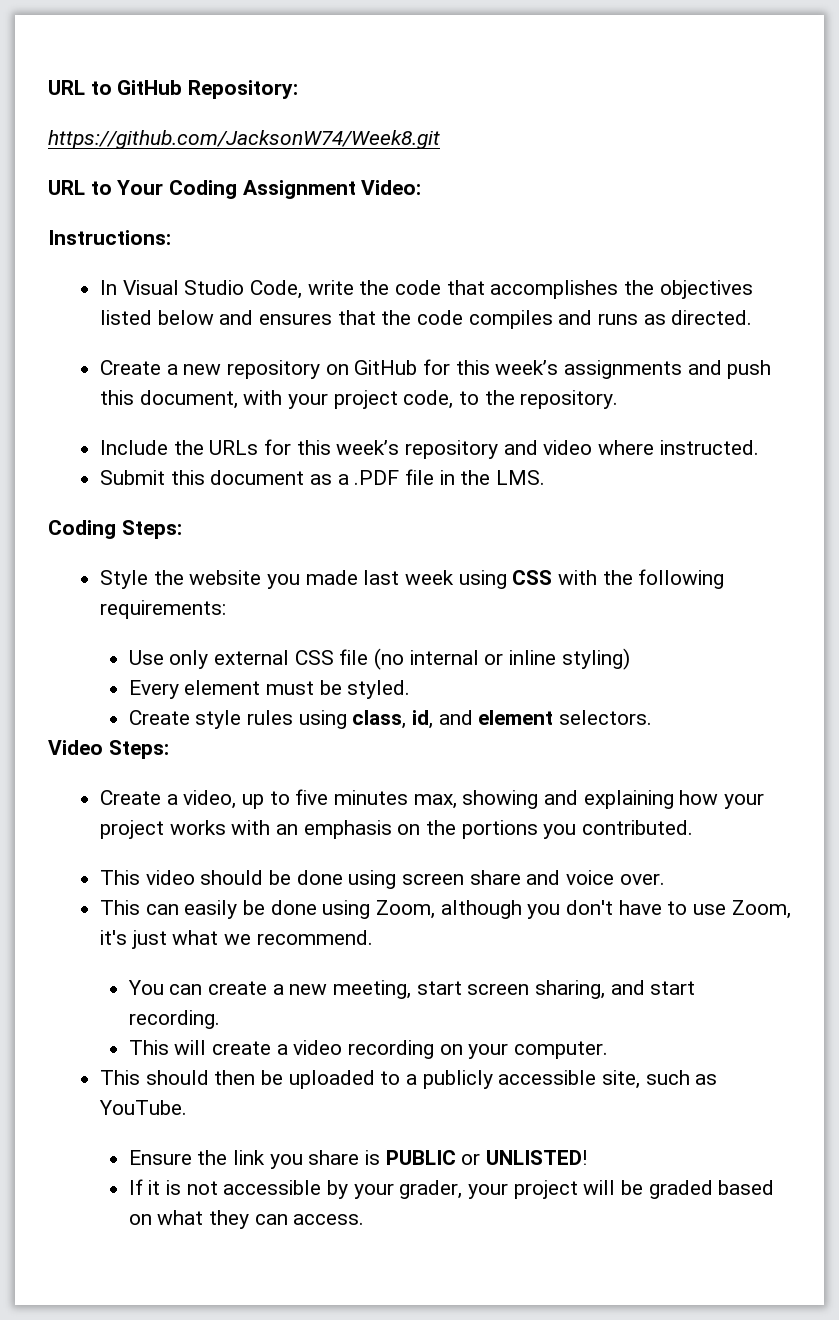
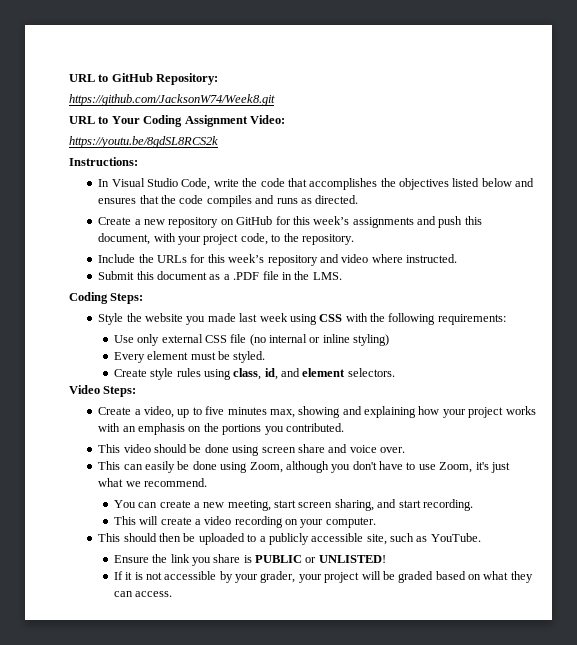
+ https://youtu.be/8gdSL8RCS2k

